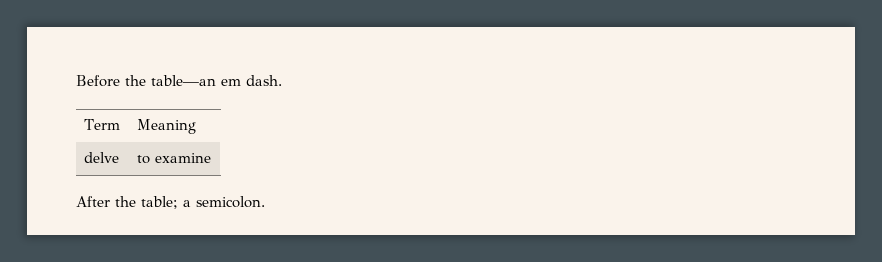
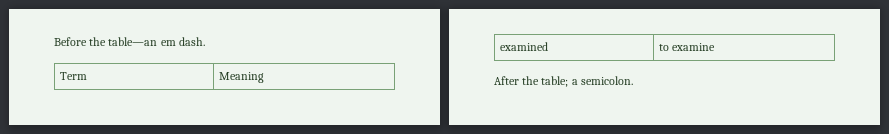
- delve | to examine
+ examined | to examine

